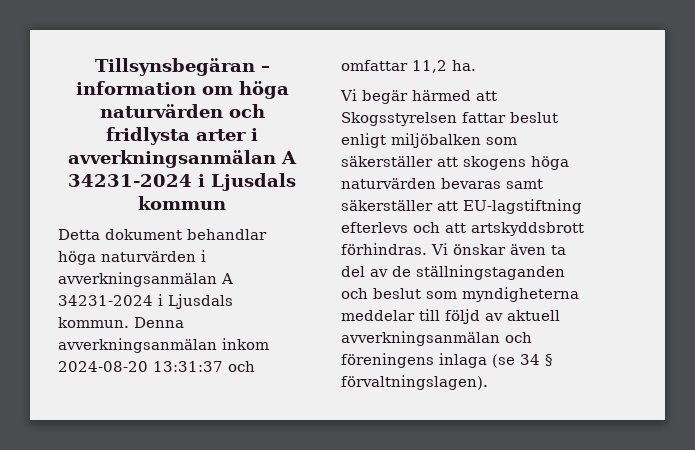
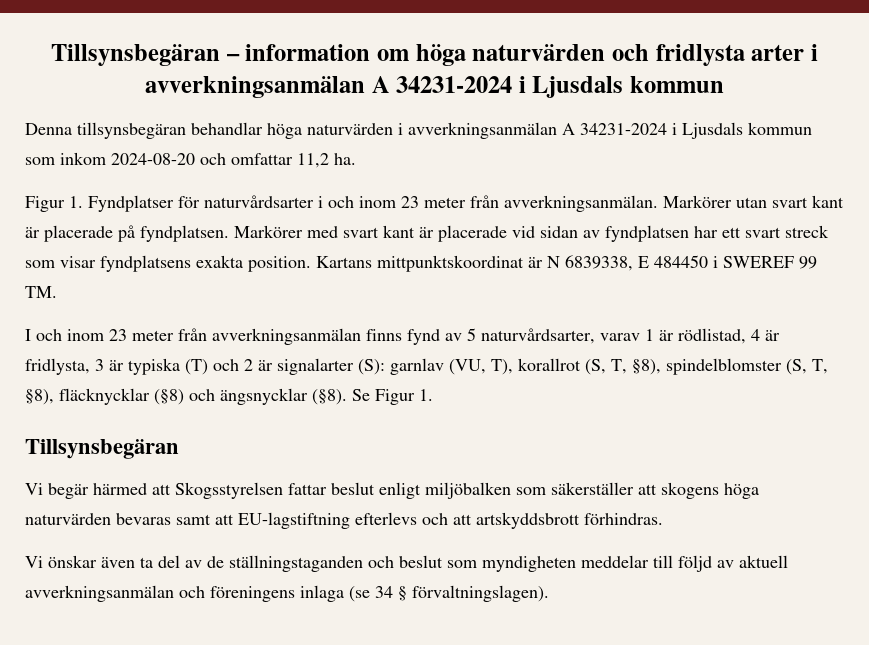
- Detta dokument behandlar höga naturvärden i avverkningsanmälan A 34231-2024 i Ljusdals kommun. Denna avverkningsanmälan inkom 2024-08-20 13:31:37 och omfattar 11,2 ha.
+ Denna tillsynsbegäran behandlar höga naturvärden i avverkningsanmälan A 34231-2024 i Ljusdals kommun som inkom 2024-08-20 och omfattar 11,2 ha.
+ Figur 1. Fyndplatser för naturvårdsarter i och inom 23 meter från avverkningsanmälan. Markörer utan svart kant är placerade på fyndplatsen. Markörer med svart kant är placerade vid sidan av fyndplatsen har ett svart streck som visar fyndplatsens exakta position. Kartans mittpunktskoordinat är N 6839338, E 484450 i SWEREF 99 TM.
+ I och inom 23 meter från avverkningsanmälan finns fynd av 5 naturvårdsarter, varav 1 är rödlistad, 4 är fridlysta, 3 är typiska (T) och 2 är signalarter (S): garnlav (VU, T), korallrot (S, T, §8), spindelblomster (S, T, §8), fläcknycklar (§8) och ängsnycklar (§8). Se Figur 1.
+ Tillsynsbegäran
- Vi begär härmed att Skogsstyrelsen fattar beslut enligt miljöbalken som säkerställer att skogens höga naturvärden bevaras samt säkerställer att EU-lagstiftning efterlevs och att artskyddsbrott förhindras. Vi önskar även ta del av de ställningstaganden och beslut som myndigheterna meddelar till följd av aktuell avverkningsanmälan och föreningens inlaga (se 34 § förvaltningslagen).
+ Vi begär härmed att Skogsstyrelsen fattar beslut enligt miljöbalken som säkerställer att skogens höga naturvärden bevaras samt att EU-lagstiftning efterlevs och att artskyddsbrott förhindras.
+ Vi önskar även ta del av de ställningstaganden och beslut som myndigheten meddelar till följd av aktuell avverkningsanmälan och föreningens inlaga (se 34 § förvaltningslagen).

